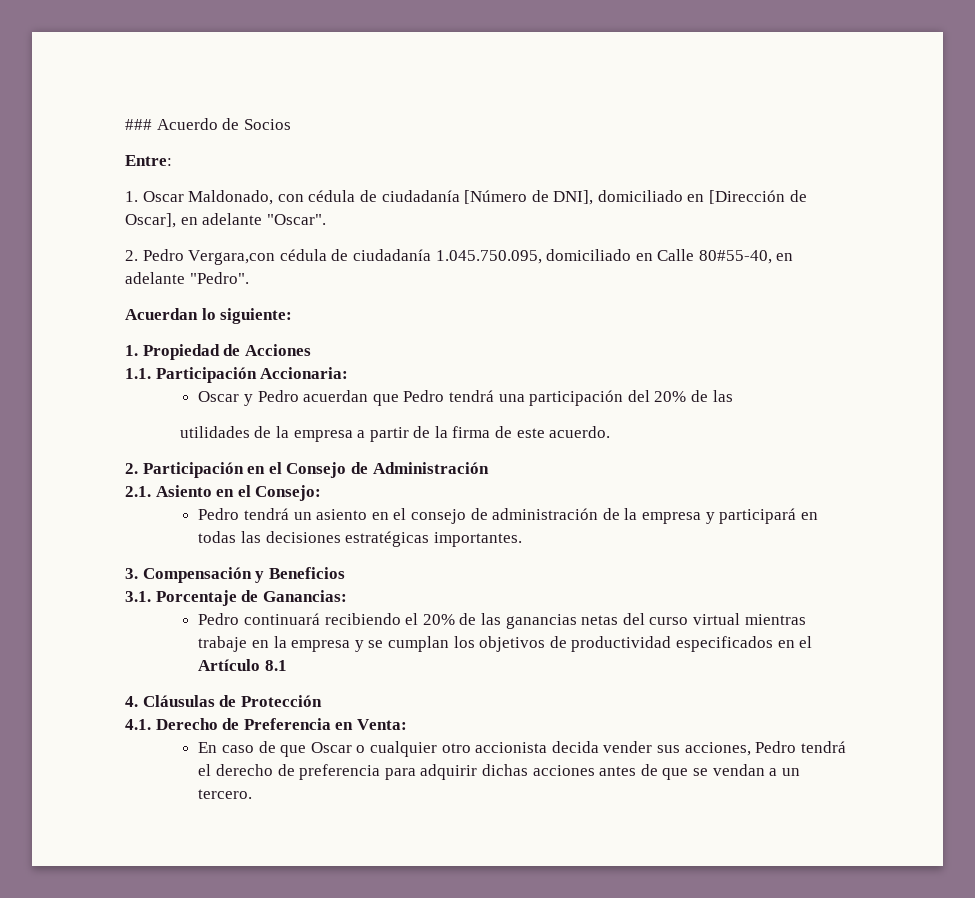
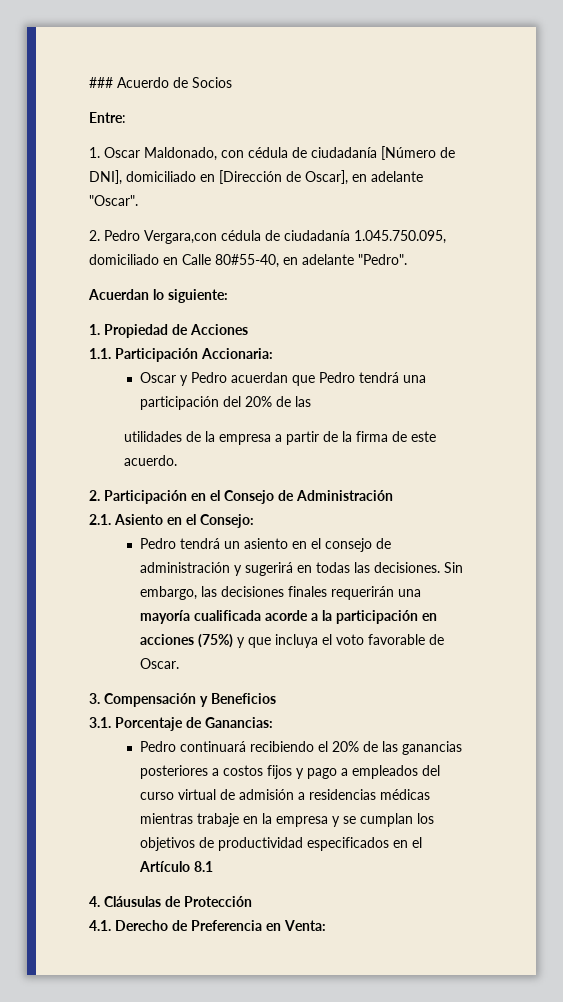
- Pedro tendrá un asiento en el consejo de administración de la empresa y participará en todas las decisiones estratégicas importantes.
+ Pedro tendrá un asiento en el consejo de administración y sugerirá en todas las decisiones. Sin embargo, las decisiones finales requerirán una mayoría cualificada acorde a la participación en acciones (75%) y que incluya el voto favorable de Oscar.
- Pedro continuará recibiendo el 20% de las ganancias netas del curso virtual mientras trabaje en la empresa y se cumplan los objetivos de productividad especificados en el Artículo 8.1
+ Pedro continuará recibiendo el 20% de las ganancias posteriores a costos fijos y pago a empleados del curso virtual de admisión a residencias médicas mientras trabaje en la empresa y se cumplan los objetivos de productividad especificados en el Artículo 8.1
- En caso de que Oscar o cualquier otro accionista decida vender sus acciones, Pedro tendrá el derecho de preferencia para adquirir dichas acciones antes de que se vendan a un tercero.

